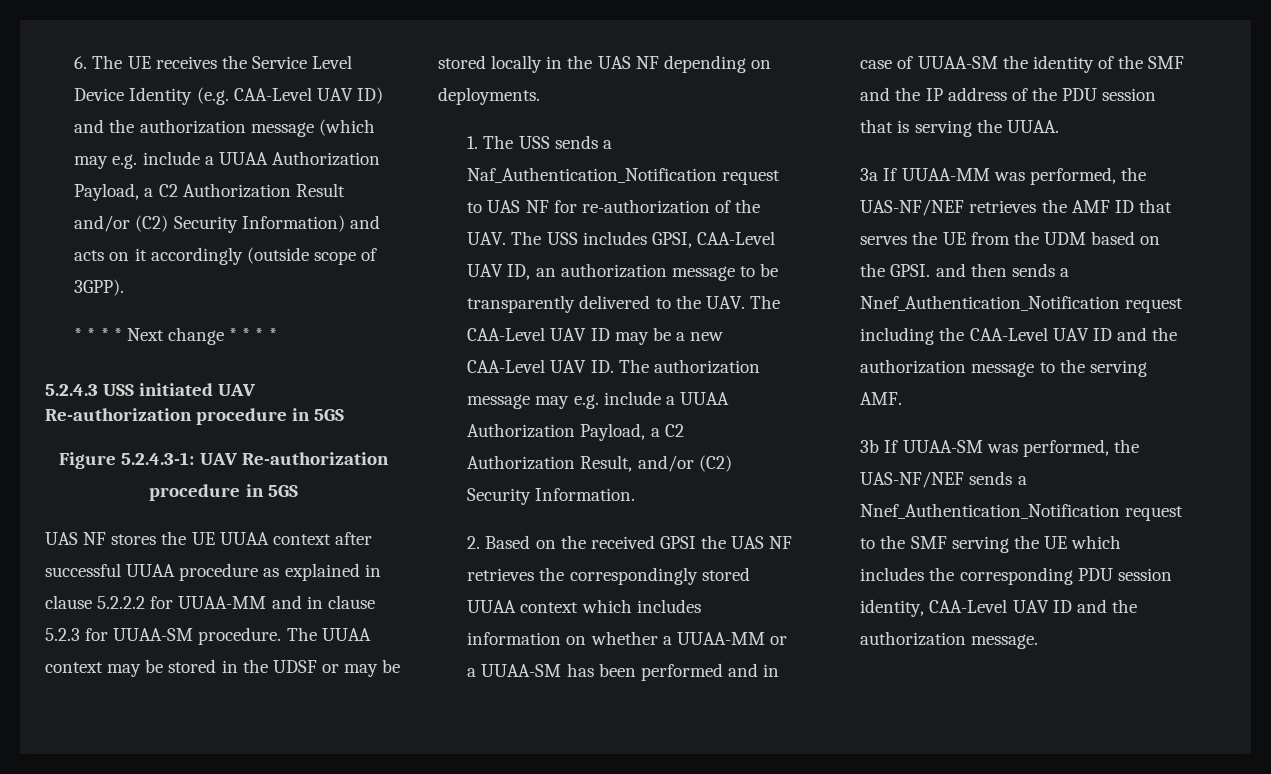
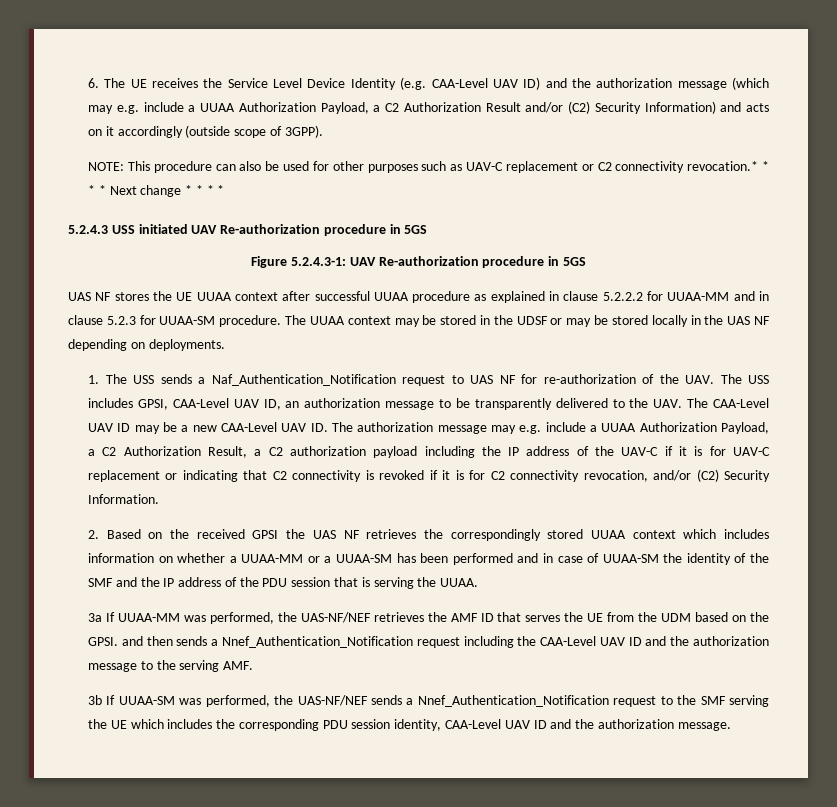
- * * * * Next change * * * *
+ NOTE: This procedure can also be used for other purposes such as UAV-C replacement or C2 connectivity revocation.* * * * Next change * * * *
- 1. The USS sends a Naf_Authentication_Notification request to UAS NF for re-authorization of the UAV. The USS includes GPSI, CAA-Level UAV ID, an authorization message to be transparently delivered to the UAV. The CAA-Level UAV ID may be a new CAA-Level UAV ID. The authorization message may e.g. include a UUAA Authorization Payload, a C2 Authorization Result, and/or (C2) Security Information.
+ 1. The USS sends a Naf_Authentication_Notification request to UAS NF for re-authorization of the UAV. The USS includes GPSI, CAA-Level UAV ID, an authorization message to be transparently delivered to the UAV. The CAA-Level UAV ID may be a new CAA-Level UAV ID. The authorization message may e.g. include a UUAA Authorization Payload, a C2 Authorization Result, a C2 authorization payload including the IP address of the UAV-C if it is for UAV-C replacement or indicating that C2 connectivity is revoked if it is for C2 connectivity revocation, and/or (C2) Security Information.

